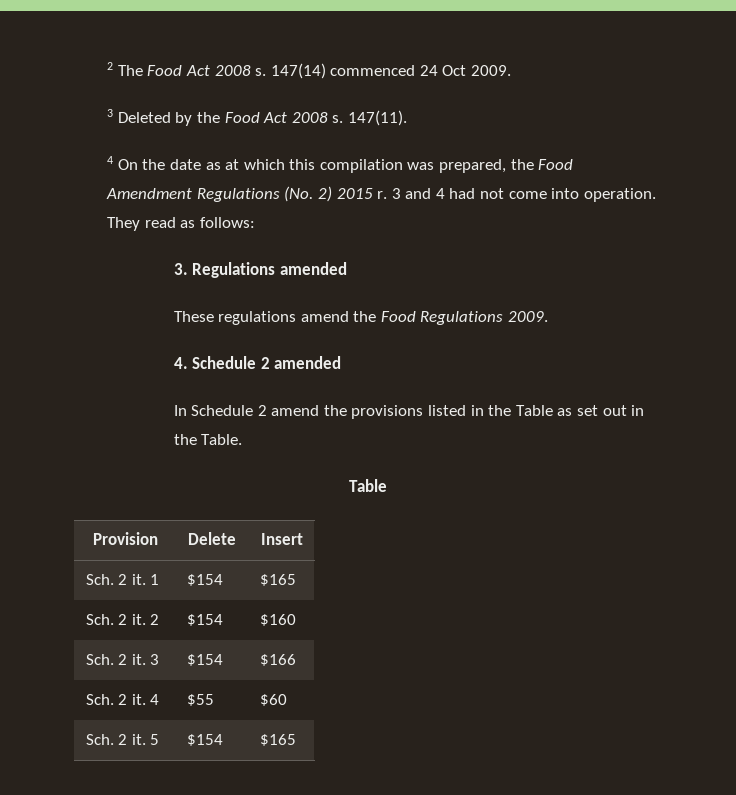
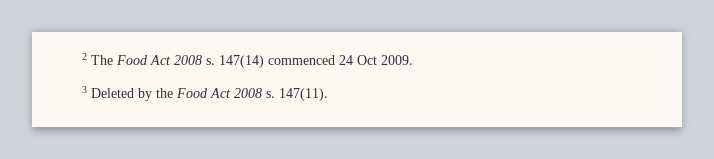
- 4 On the date as at which this compilation was prepared, the Food Amendment Regulations (No. 2) 2015 r. 3 and 4 had not come into operation. They read as follows:
- 3. Regulations amended
- These regulations amend the Food Regulations 2009.
- 4. Schedule 2 amended
- In Schedule 2 amend the provisions listed in the Table as set out in the Table.
- Table
- Provision | Delete | Insert
- Sch. 2 it. 1 | $154 | $165
- Sch. 2 it. 2 | $154 | $160
- Sch. 2 it. 3 | $154 | $166
- Sch. 2 it. 4 | $55 | $60
- Sch. 2 it. 5 | $154 | $165

